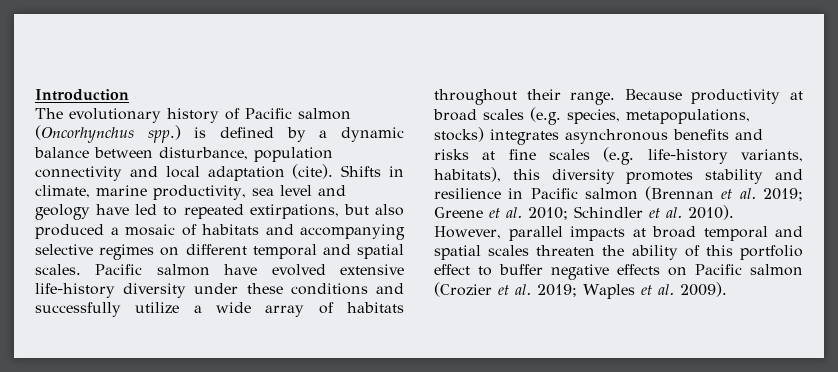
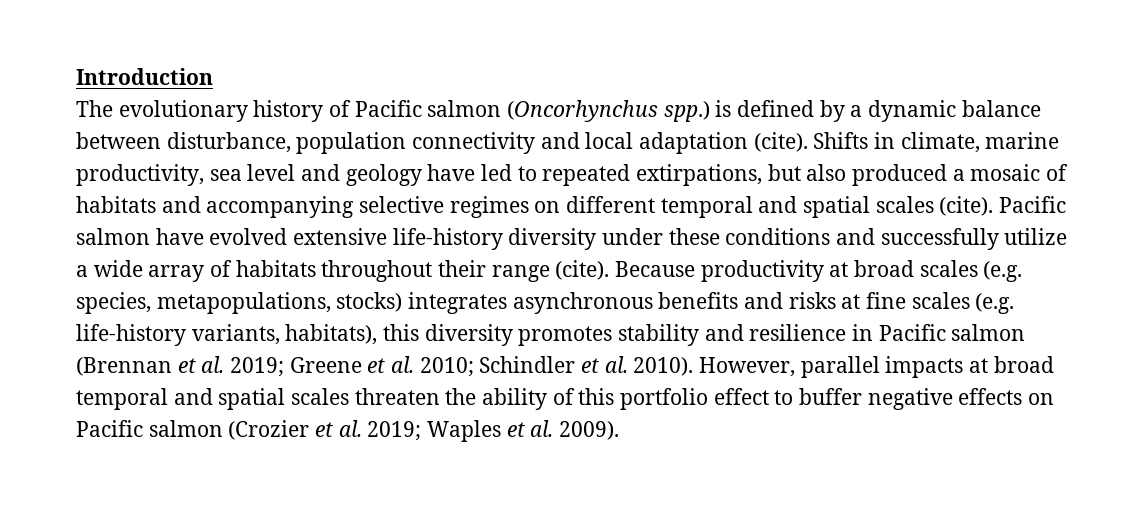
- Shifts in climate, marine productivity, sea level and geology have led to repeated extirpations, but also produced a mosaic of habitats and accompanying selective regimes on different temporal and spatial scales.
+ Shifts in climate, marine productivity, sea level and geology have led to repeated extirpations, but also produced a mosaic of habitats and accompanying selective regimes on different temporal and spatial scales (cite).
- Pacific salmon have evolved extensive life-history diversity under these conditions and successfully utilize a wide array of habitats throughout their range.
+ Pacific salmon have evolved extensive life-history diversity under these conditions and successfully utilize a wide array of habitats throughout their range (cite).

